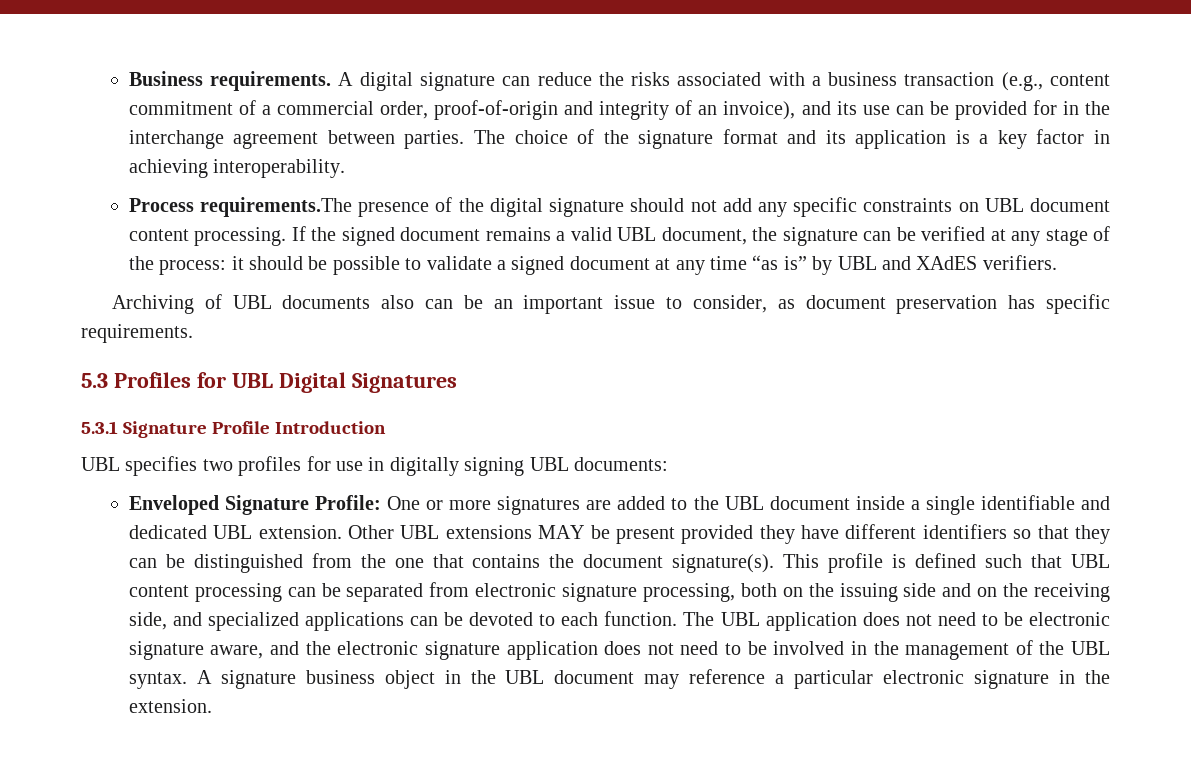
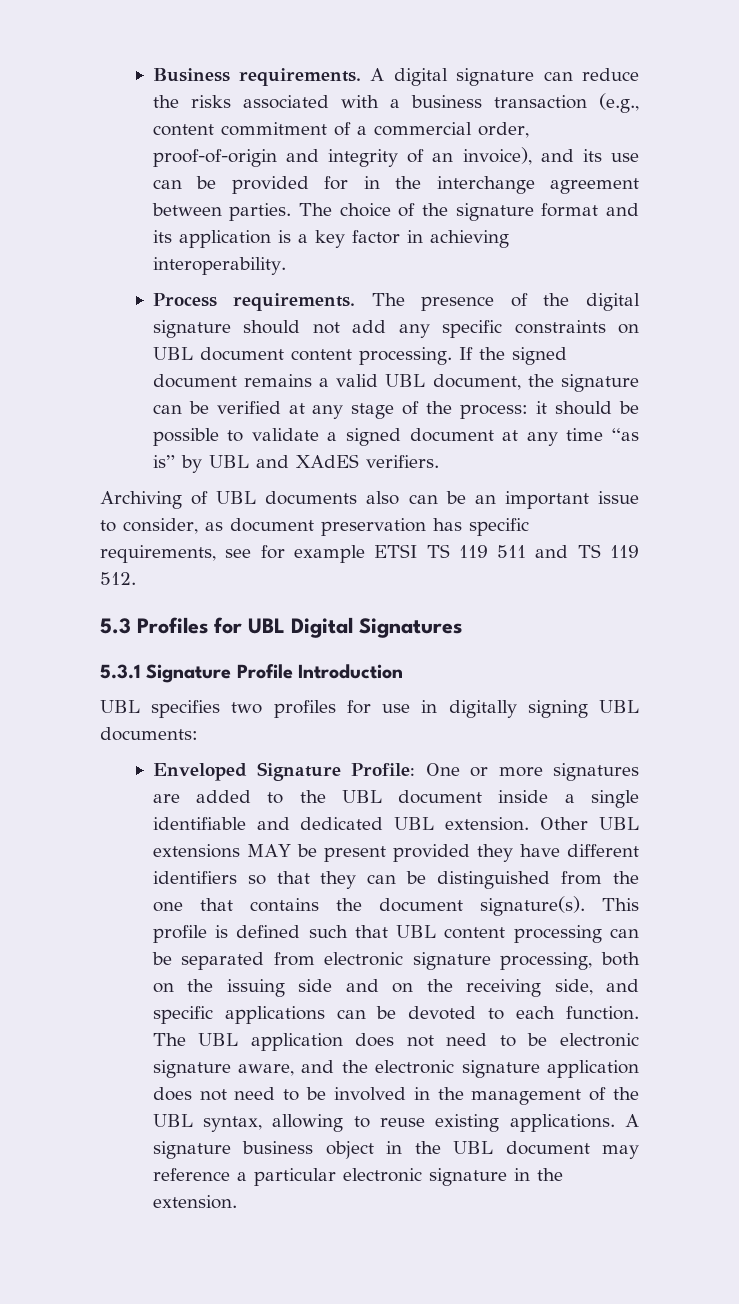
- Process requirements.The presence of the digital signature should not add any specific constraints on UBL document content processing.
+ Process requirements. The presence of the digital signature should not add any specific constraints on UBL document content processing.
- Archiving of UBL documents also can be an important issue to consider, as document preservation has specific requirements.
+ Archiving of UBL documents also can be an important issue to consider, as document preservation has specific requirements, see for example ETSI TS 119 511 and TS 119 512.
- This profile is defined such that UBL content processing can be separated from electronic signature processing, both on the issuing side and on the receiving side, and specialized applications can be devoted to each function.
+ This profile is defined such that UBL content processing can be separated from electronic signature processing, both on the issuing side and on the receiving side, and specific applications can be devoted to each function.
- The UBL application does not need to be electronic signature aware, and the electronic signature application does not need to be involved in the management of the UBL syntax.
+ The UBL application does not need to be electronic signature aware, and the electronic signature application does not need to be involved in the management of the UBL syntax, allowing to reuse existing applications.

